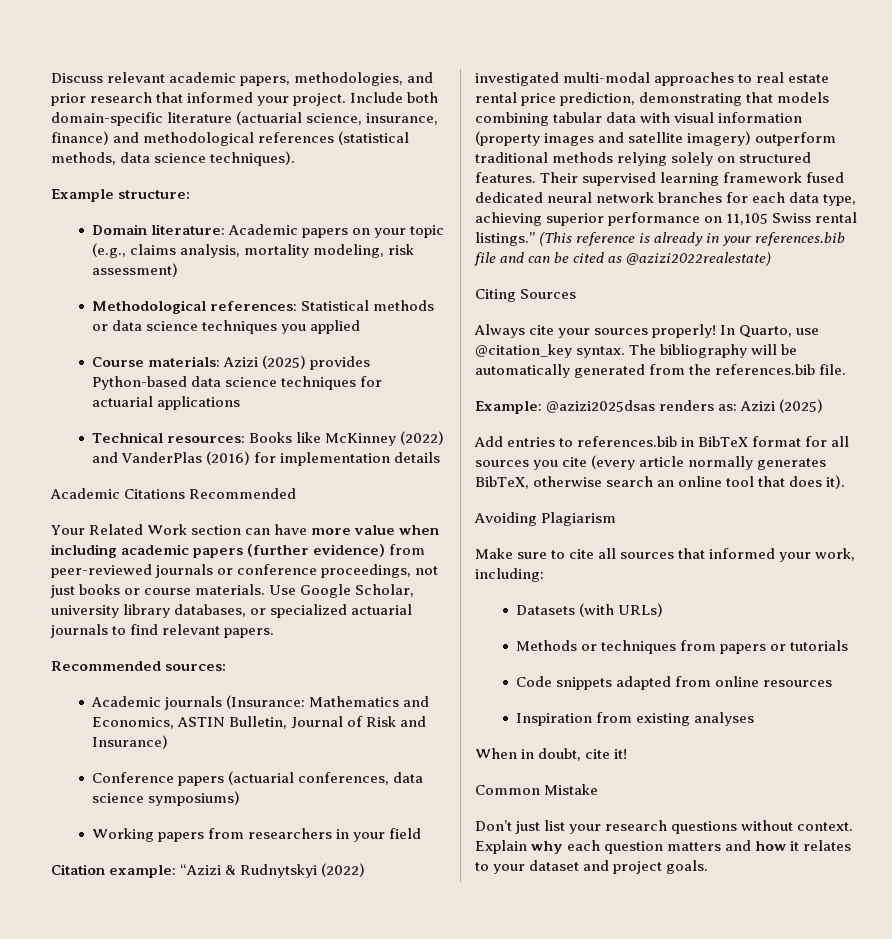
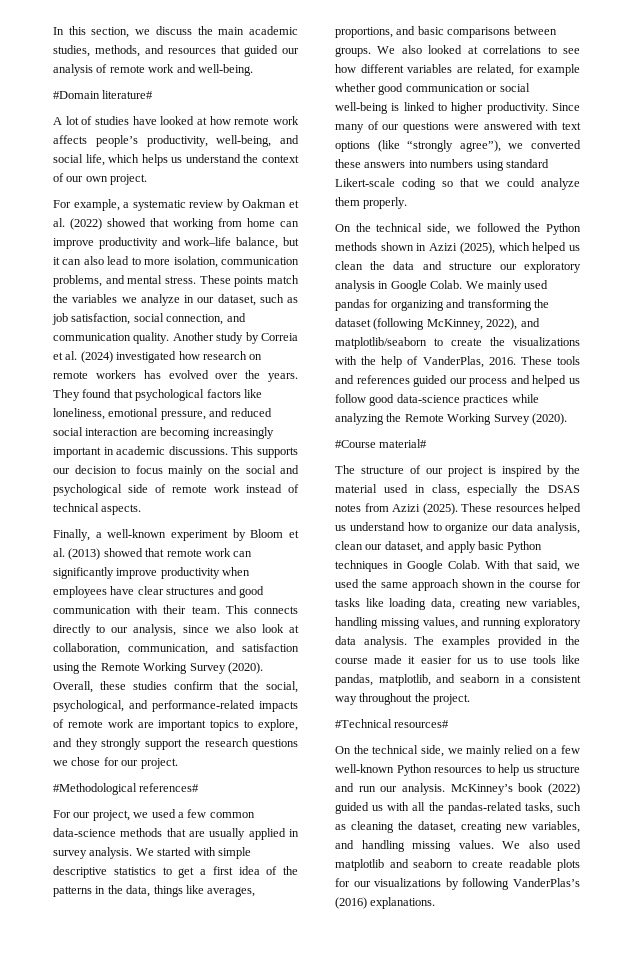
- Discuss relevant academic papers, methodologies, and prior research that informed your project. Include both domain-specific literature (actuarial science, insurance, finance) and methodological references (statistical methods, data science techniques).
- Example structure:
- Domain literature: Academic papers on your topic (e.g., claims analysis, mortality modeling, risk assessment)
- Methodological references: Statistical methods or data science techniques you applied
- Course materials: Azizi (2025) provides Python-based data science techniques for actuarial applications
- Technical resources: Books like McKinney (2022) and VanderPlas (2016) for implementation details
- Academic Citations Recommended
- Your Related Work section can have more value when including academic papers (further evidence) from peer-reviewed journals or conference proceedings, not just books or course materials. Use Google Scholar, university library databases, or specialized actuarial journals to find relevant papers.
- Recommended sources:
- Academic journals (Insurance: Mathematics and Economics, ASTIN Bulletin, Journal of Risk and Insurance)
- Conference papers (actuarial conferences, data science symposiums)
- Working papers from researchers in your field
- Citation example: “Azizi & Rudnytskyi (2022) investigated multi-modal approaches to real estate rental price prediction, demonstrating that models combining tabular data with visual information (property images and satellite imagery) outperform traditional methods relying solely on structured features. Their supervised learning framework fused dedicated neural network branches for each data type, achieving superior performance on 11,105 Swiss rental listings.” (This reference is already in your references.bib file and can be cited as @azizi2022realestate)
- Citing Sources
- Always cite your sources properly! In Quarto, use @citation_key syntax. The bibliography will be automatically generated from the references.bib file.
- Example: @azizi2025dsas renders as: Azizi (2025)
- Add entries to references.bib in BibTeX format for all sources you cite (every article normally generates BibTeX, otherwise search an online tool that does it).
- Avoiding Plagiarism
- Make sure to cite all sources that informed your work, including:
- Datasets (with URLs)
- Methods or techniques from papers or tutorials
- Code snippets adapted from online resources
- Inspiration from existing analyses
- When in doubt, cite it!
- Common Mistake
- Don’t just list your research questions without context. Explain why each question matters and how it relates to your dataset and project goals.
+ In this section, we discuss the main academic studies, methods, and resources that guided our analysis of remote work and well-being.
+ #Domain literature#
+ A lot of studies have looked at how remote work affects people’s productivity, well-being, and social life, which helps us understand the context of our own project.
+ For example, a systematic review by Oakman et al. (2022) showed that working from home can improve productivity and work–life balance, but it can also lead to more isolation, communication problems, and mental stress. These points match the variables we analyze in our dataset, such as job satisfaction, social connection, and communication quality. Another study by Correia et al. (2024) investigated how research on remote workers has evolved over the years. They found that psychological factors like loneliness, emotional pressure, and reduced social interaction are becoming increasingly important in academic discussions. This supports our decision to focus mainly on the social and psychological side of remote work instead of technical aspects.
+ Finally, a well-known experiment by Bloom et al. (2013) showed that remote work can significantly improve productivity when employees have clear structures and good communication with their team. This connects directly to our analysis, since we also look at collaboration, communication, and satisfaction using the Remote Working Survey (2020). Overall, these studies confirm that the social, psychological, and performance-related impacts of remote work are important topics to explore, and they strongly support the research questions we chose for our project.
+ #Methodological references#
+ For our project, we used a few common data-science methods that are usually applied in survey analysis. We started with simple descriptive statistics to get a first idea of the patterns in the data, things like averages, proportions, and basic comparisons between groups. We also looked at correlations to see how different variables are related, for example whether good communication or social well-being is linked to higher productivity. Since many of our questions were answered with text options (like “strongly agree”), we converted these answers into numbers using standard Likert-scale coding so that we could analyze them properly.
+ On the technical side, we followed the Python methods shown in Azizi (2025), which helped us clean the data and structure our exploratory analysis in Google Colab. We mainly used pandas for organizing and transforming the dataset (following McKinney, 2022), and matplotlib/seaborn to create the visualizations with the help of VanderPlas, 2016. These tools and references guided our process and helped us follow good data-science practices while analyzing the Remote Working Survey (2020).
+ #Course material#
+ The structure of our project is inspired by the material used in class, especially the DSAS notes from Azizi (2025). These resources helped us understand how to organize our data analysis, clean our dataset, and apply basic Python techniques in Google Colab. With that said, we used the same approach shown in the course for tasks like loading data, creating new variables, handling missing values, and running exploratory data analysis. The examples provided in the course made it easier for us to use tools like pandas, matplotlib, and seaborn in a consistent way throughout the project.
+ #Technical resources#
+ On the technical side, we mainly relied on a few well-known Python resources to help us structure and run our analysis. McKinney’s book (2022) guided us with all the pandas-related tasks, such as cleaning the dataset, creating new variables, and handling missing values. We also used matplotlib and seaborn to create readable plots for our visualizations by following VanderPlas’s (2016) explanations.

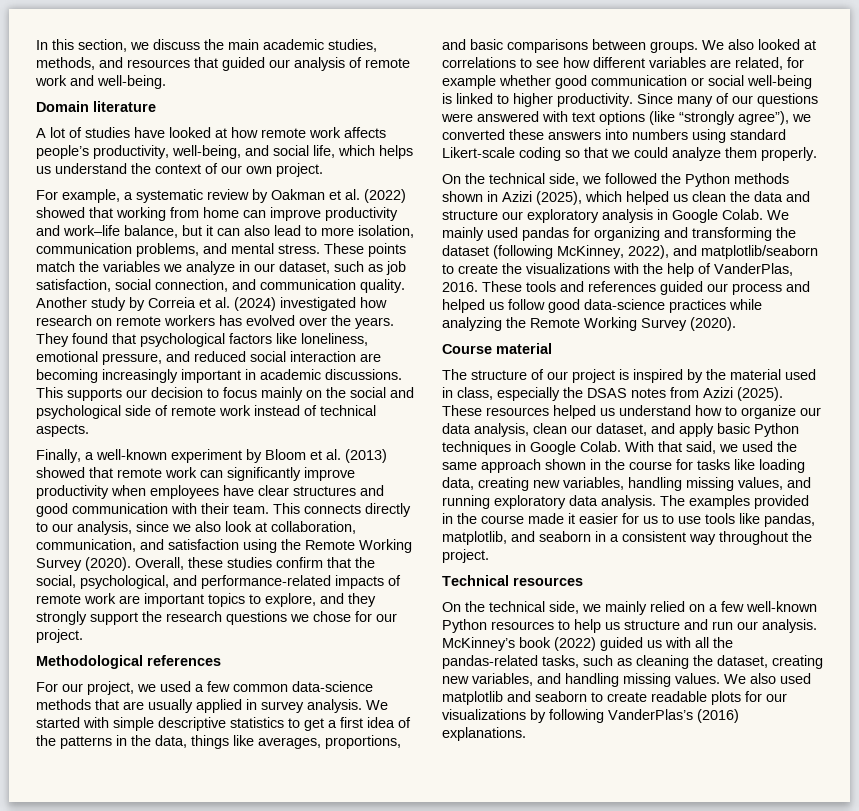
- #Domain literature#
+ Domain literature
- #Methodological references#
+ Methodological references
- #Course material#
+ Course material
- #Technical resources#
+ Technical resources

